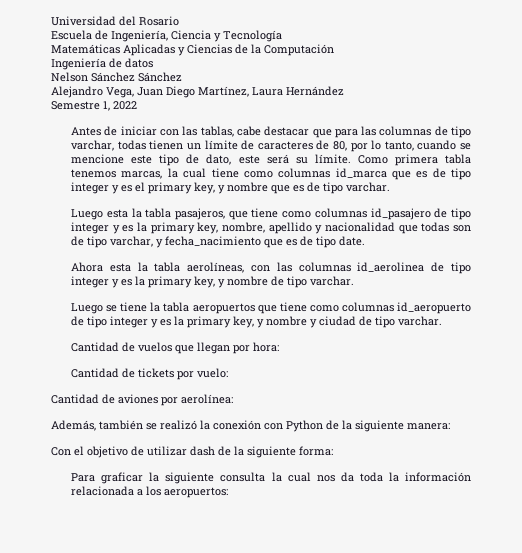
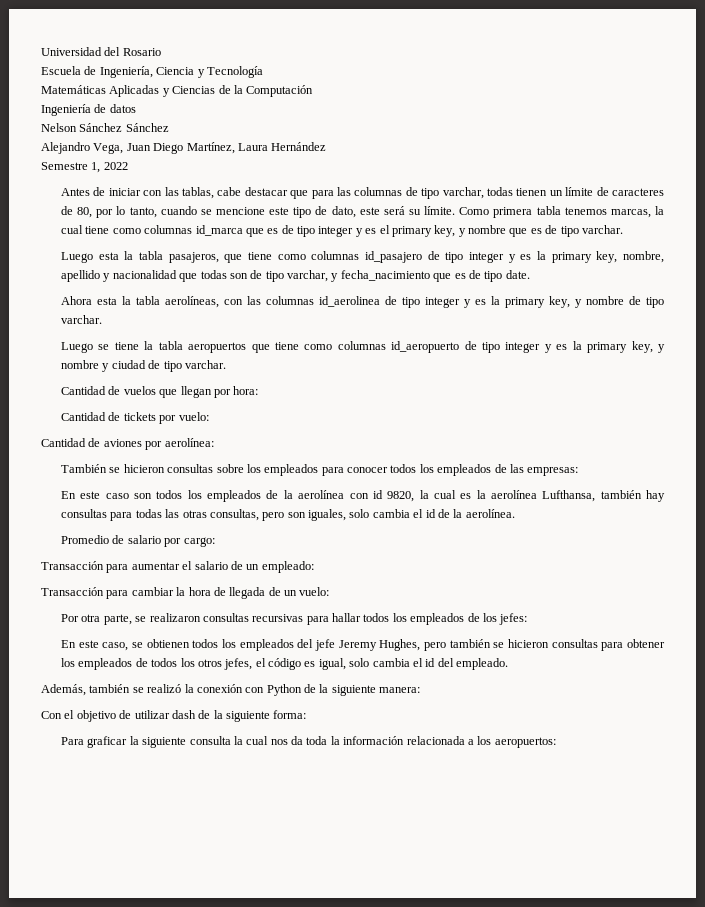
+ También se hicieron consultas sobre los empleados para conocer todos los empleados de las empresas:
+ En este caso son todos los empleados de la aerolínea con id 9820, la cual es la aerolínea Lufthansa, también hay consultas para todas las otras consultas, pero son iguales, solo cambia el id de la aerolínea.
+ Promedio de salario por cargo:
+ Transacción para aumentar el salario de un empleado:
+ Transacción para cambiar la hora de llegada de un vuelo:
+ Por otra parte, se realizaron consultas recursivas para hallar todos los empleados de los jefes:
+ En este caso, se obtienen todos los empleados del jefe Jeremy Hughes, pero también se hicieron consultas para obtener los empleados de todos los otros jefes, el código es igual, solo cambia el id del empleado.

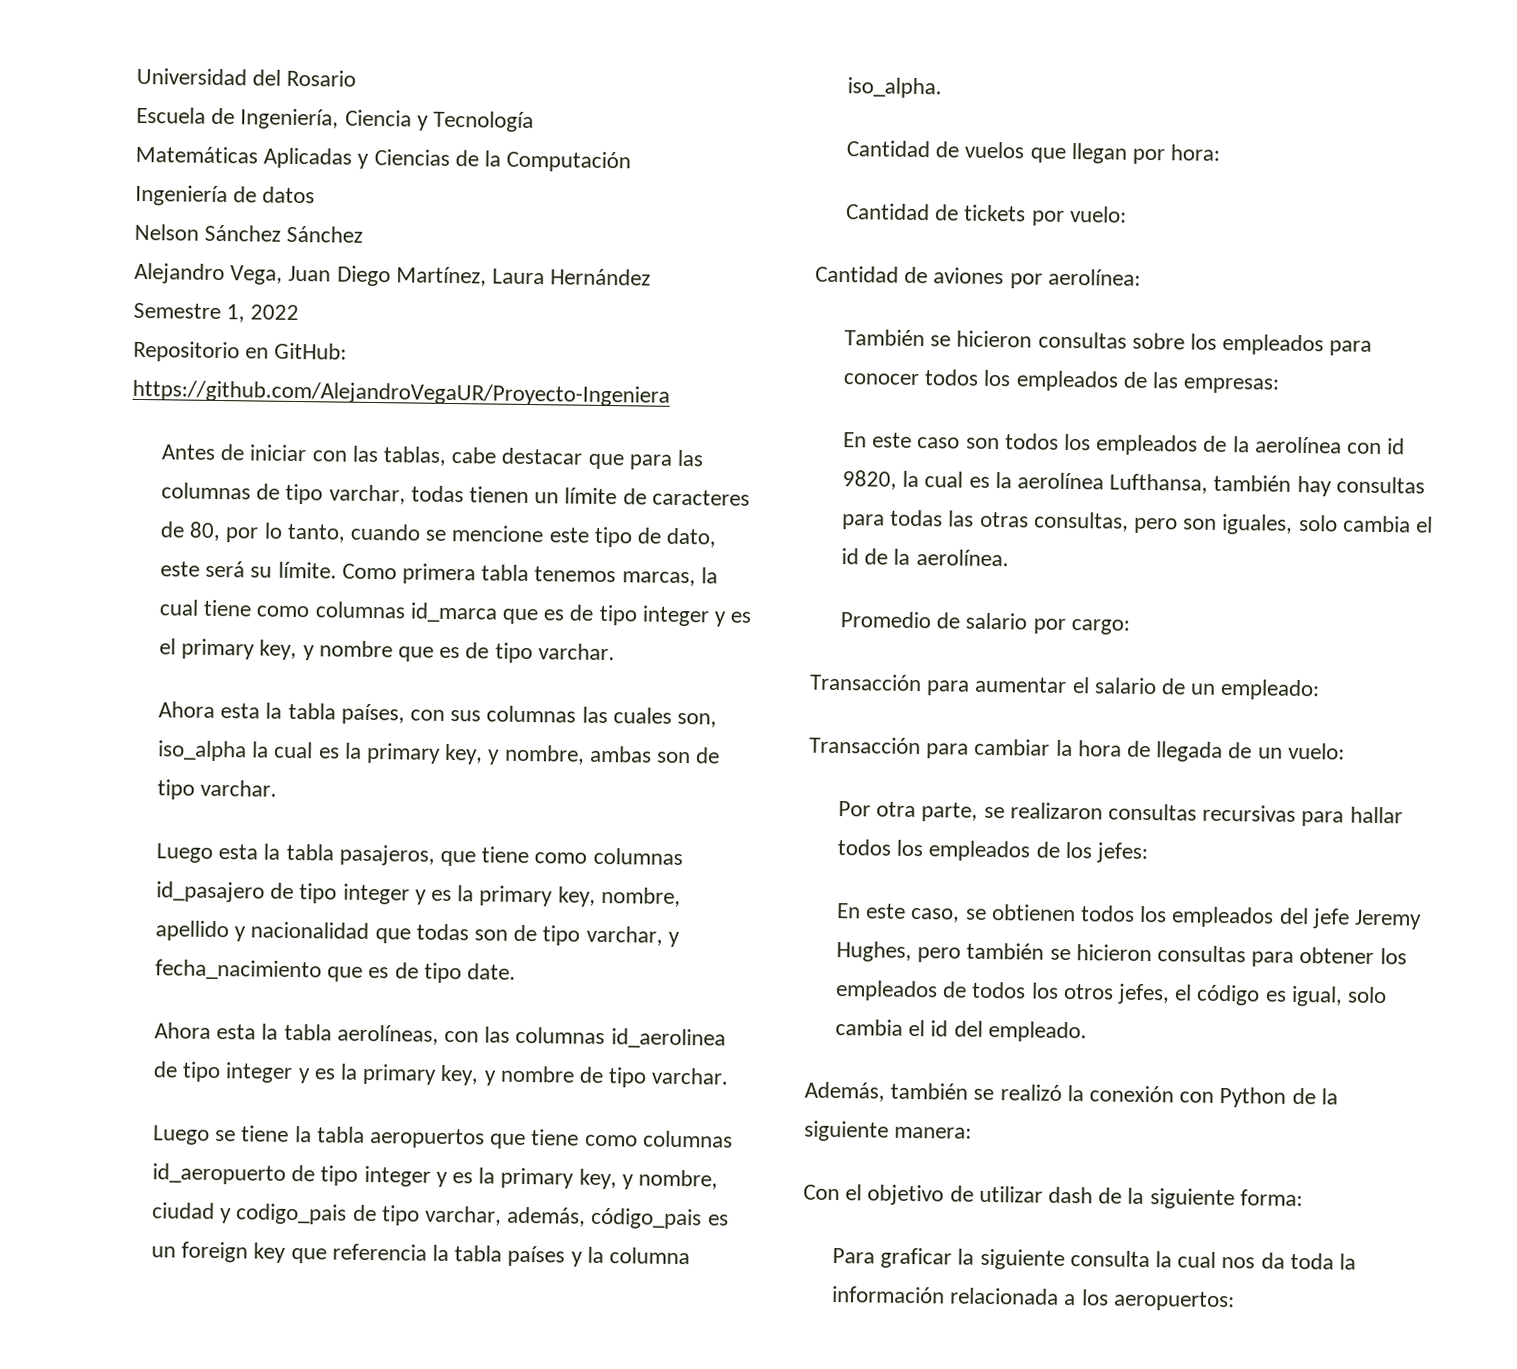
+ Repositorio en GitHub: https://github.com/AlejandroVegaUR/Proyecto-Ingeniera
+ Ahora esta la tabla países, con sus columnas las cuales son, iso_alpha la cual es la primary key, y nombre, ambas son de tipo varchar.
- Luego se tiene la tabla aeropuertos que tiene como columnas id_aeropuerto de tipo integer y es la primary key, y nombre y ciudad de tipo varchar.
+ Luego se tiene la tabla aeropuertos que tiene como columnas id_aeropuerto de tipo integer y es la primary key, y nombre, ciudad y codigo_pais de tipo varchar, además, código_pais es un foreign key que referencia la tabla países y la columna iso_alpha.

